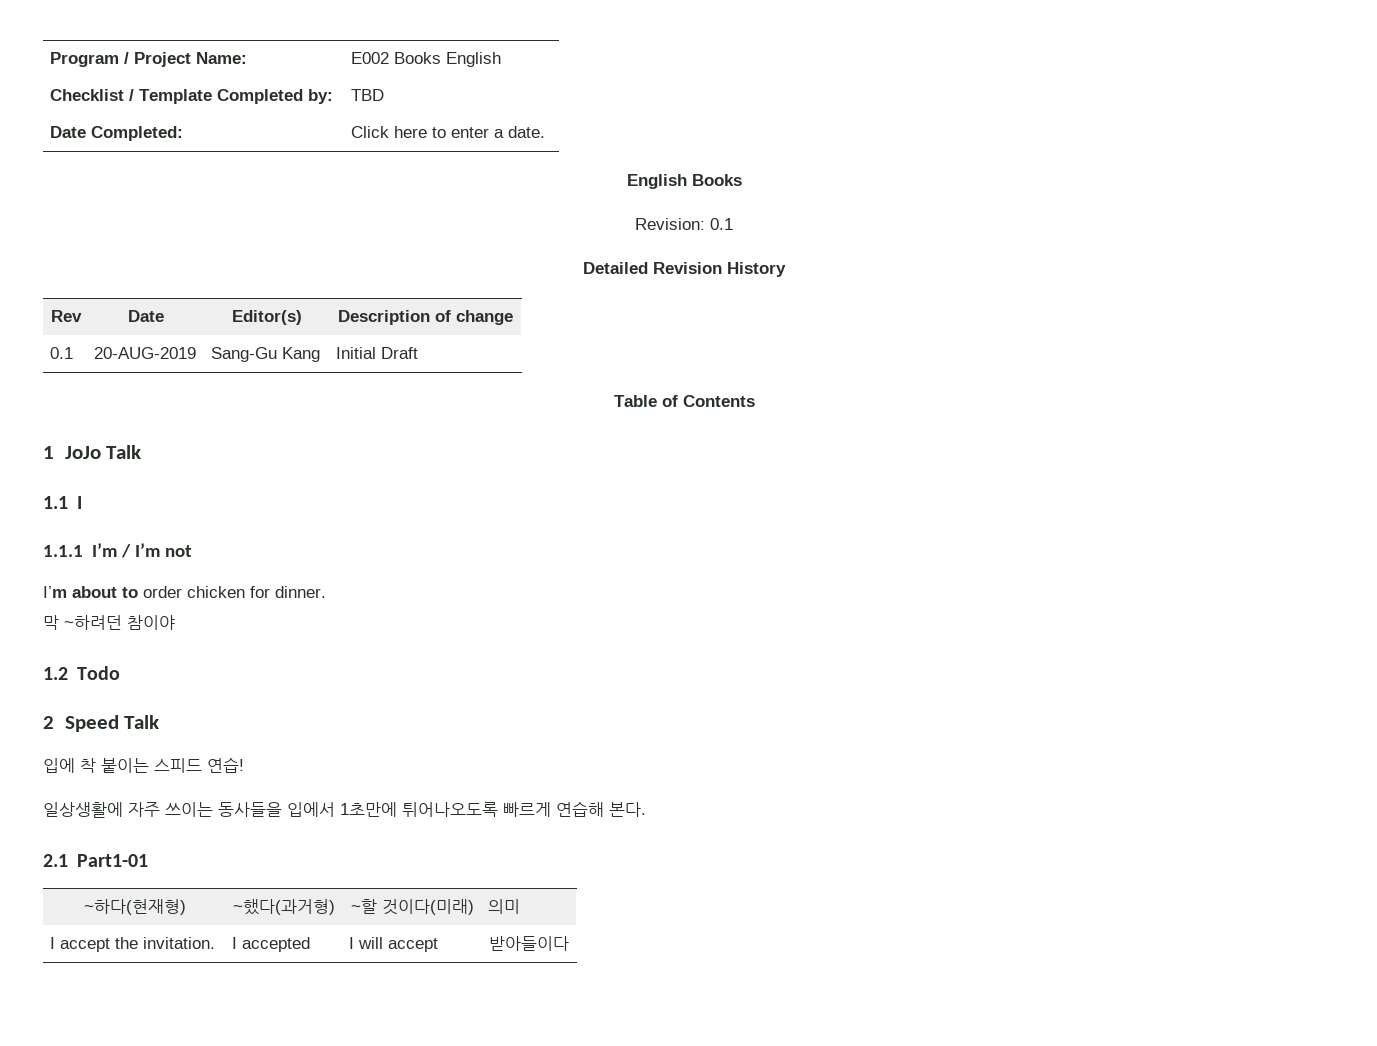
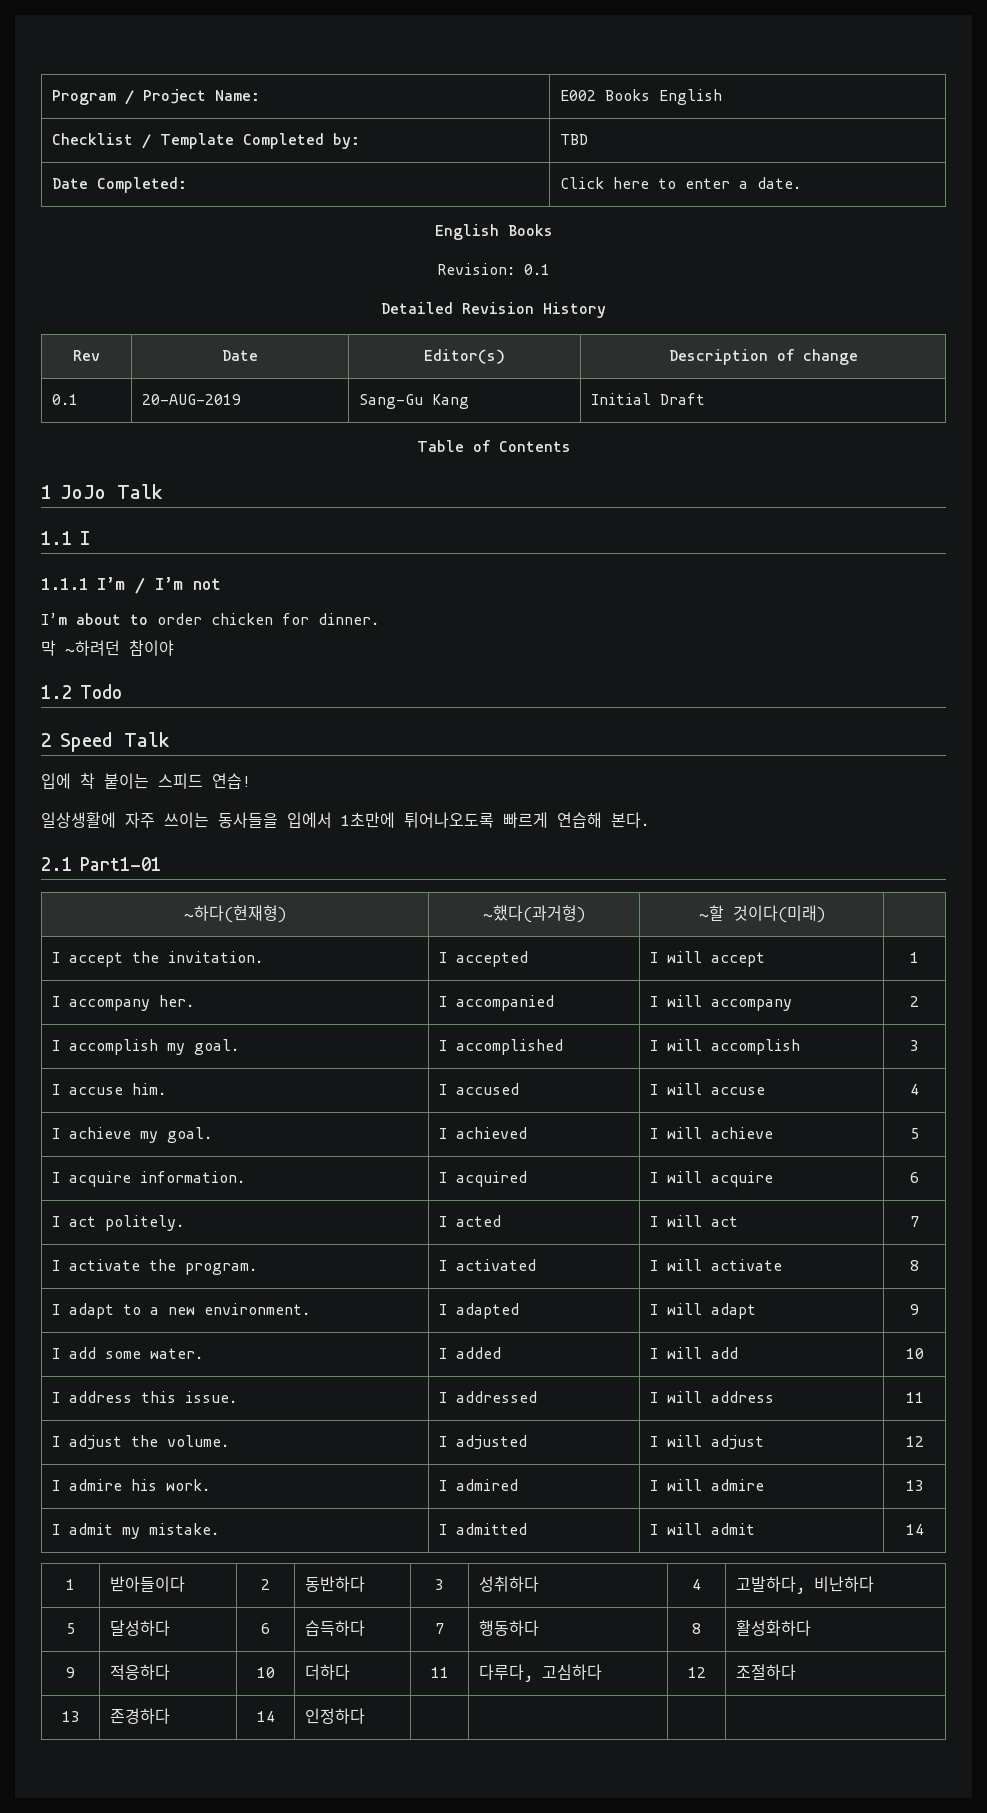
- ~하다(현재형) | ~했다(과거형) | ~할 것이다(미래) | 의미
+ ~하다(현재형) | ~했다(과거형) | ~할 것이다(미래) |
- I accept the invitation. | I accepted | I will accept | 받아들이다
+ I accept the invitation. | I accepted | I will accept | 1
+ I accompany her. | I accompanied | I will accompany | 2
+ I accomplish my goal. | I accomplished | I will accomplish | 3
+ I accuse him. | I accused | I will accuse | 4
+ I achieve my goal. | I achieved | I will achieve | 5
+ I acquire information. | I acquired | I will acquire | 6
+ I act politely. | I acted | I will act | 7
+ I activate the program. | I activated | I will activate | 8
+ I adapt to a new environment. | I adapted | I will adapt | 9
+ I add some water. | I added | I will add | 10
+ I address this issue. | I addressed | I will address | 11
+ I adjust the volume. | I adjusted | I will adjust | 12
+ I admire his work. | I admired | I will admire | 13
+ I admit my mistake. | I admitted | I will admit | 14
+ 1 | 받아들이다 | 2 | 동반하다 | 3 | 성취하다 | 4 | 고발하다, 비난하다
+ 5 | 달성하다 | 6 | 습득하다 | 7 | 행동하다 | 8 | 활성화하다
+ 9 | 적응하다 | 10 | 더하다 | 11 | 다루다, 고심하다 | 12 | 조절하다
+ 13 | 존경하다 | 14 | 인정하다 | | | |

